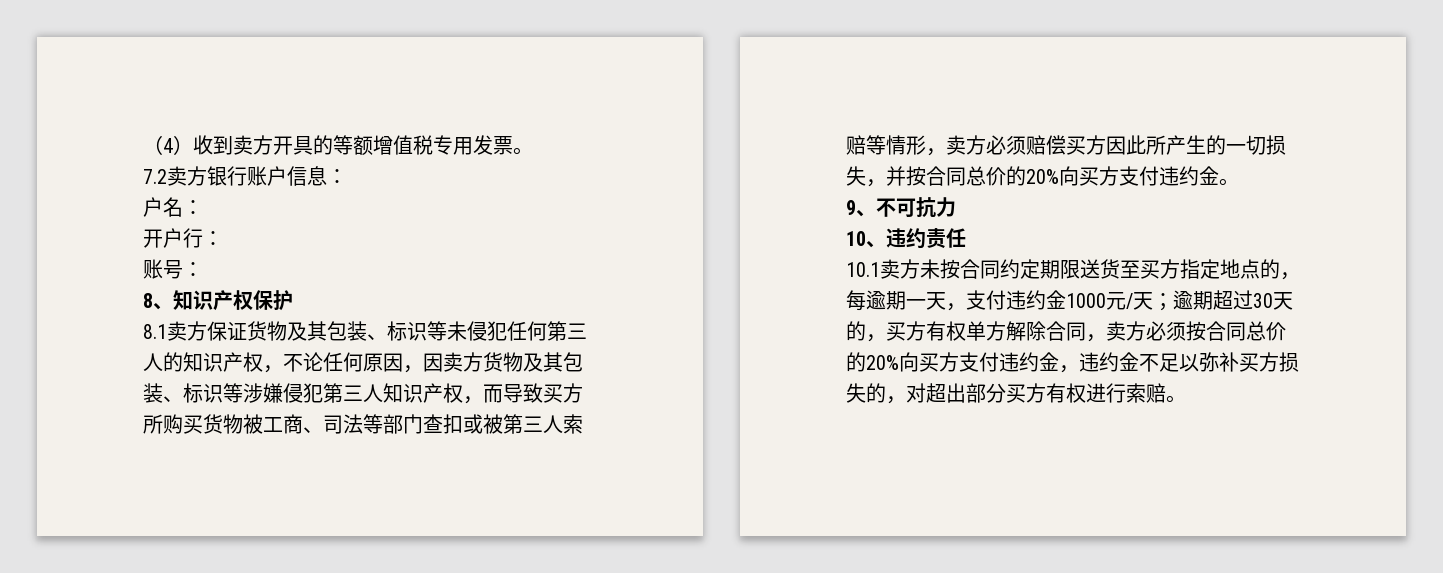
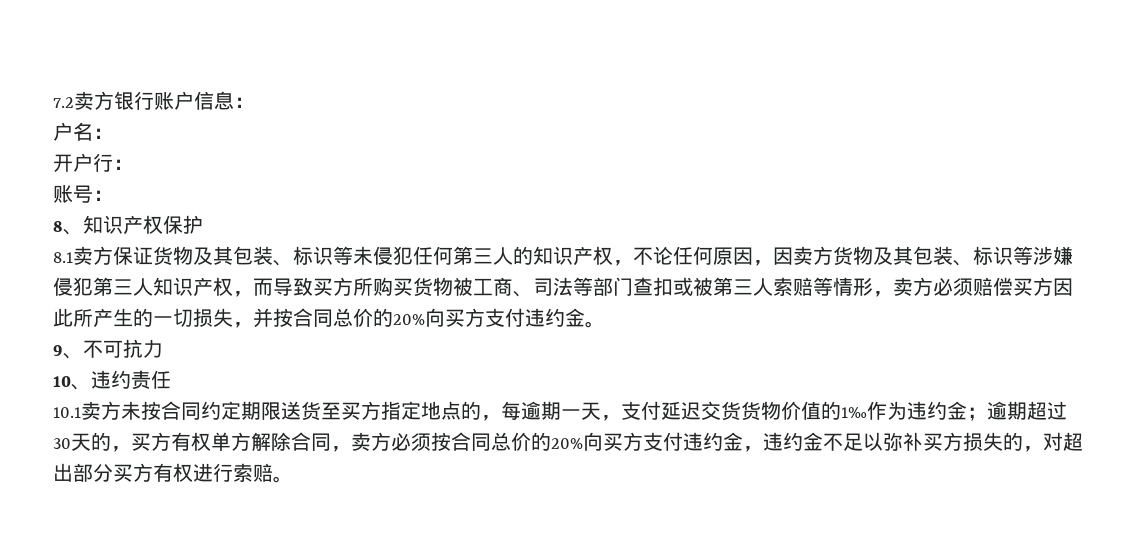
- （4）收到卖方开具的等额增值税专用发票。
- 10.1卖方未按合同约定期限送货至买方指定地点的，每逾期一天，支付违约金1000元/天；逾期超过30天的，买方有权单方解除合同，卖方必须按合同总价的20%向买方支付违约金，违约金不足以弥补买方损失的，对超出部分买方有权进行索赔。
+ 10.1卖方未按合同约定期限送货至买方指定地点的，每逾期一天，支付延迟交货货物价值的1‰作为违约金；逾期超过30天的，买方有权单方解除合同，卖方必须按合同总价的20%向买方支付违约金，违约金不足以弥补买方损失的，对超出部分买方有权进行索赔。

